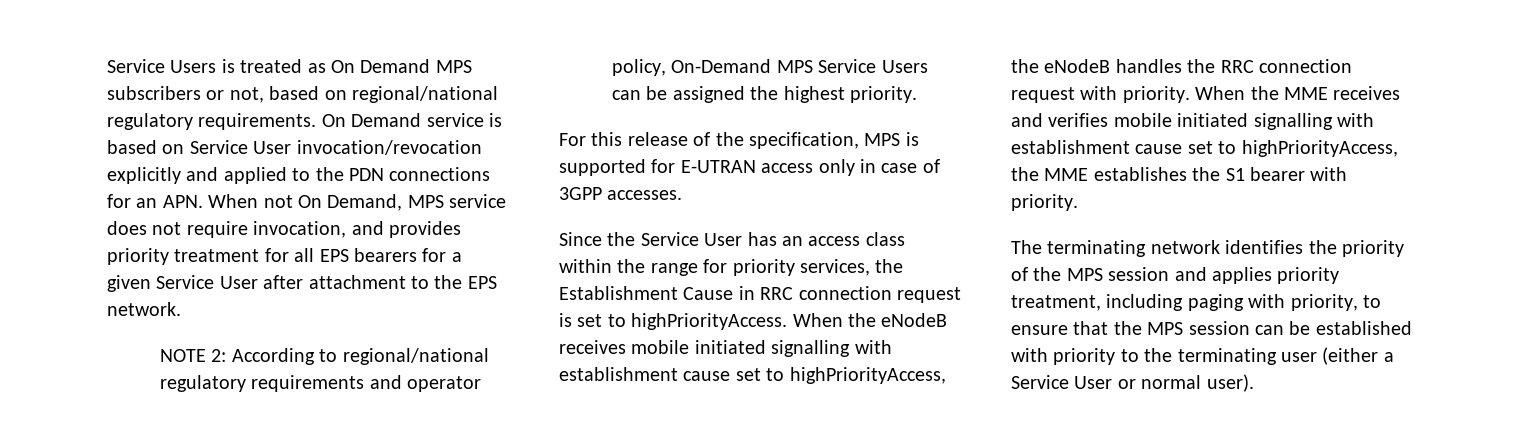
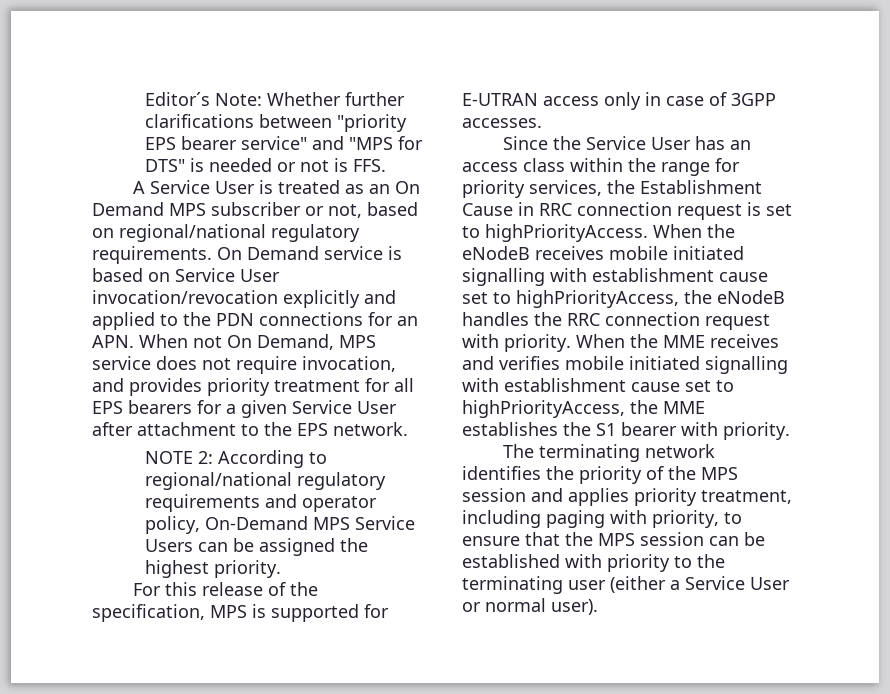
- Service Users is treated as On Demand MPS subscribers or not, based on regional/national regulatory requirements.
+ Editor´s Note: Whether further clarifications between "priority EPS bearer service" and "MPS for DTS" is needed or not is FFS.
+ A Service User is treated as an On Demand MPS subscriber or not, based on regional/national regulatory requirements.

